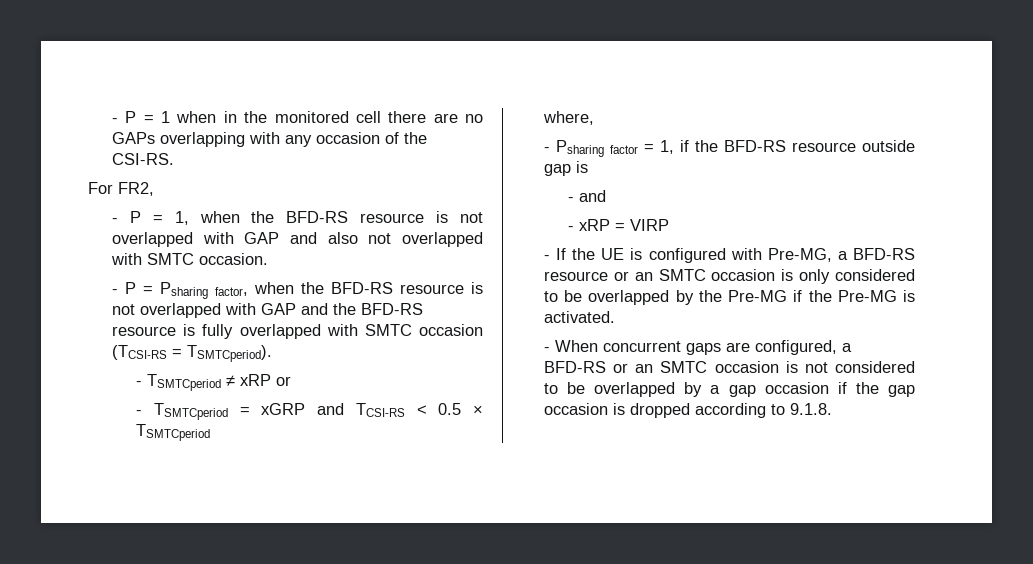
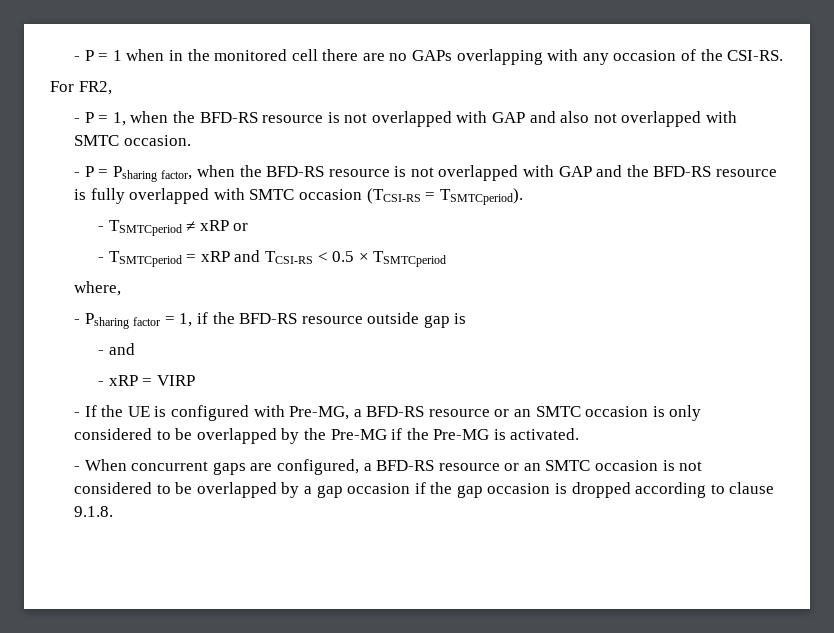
- - TSMTCperiod = xGRP and TCSI-RS < 0.5 × TSMTCperiod
+ - TSMTCperiod = xRP and TCSI-RS < 0.5 × TSMTCperiod
- - When concurrent gaps are configured, a BFD-RS or an SMTC occasion is not considered to be overlapped by a gap occasion if the gap occasion is dropped according to 9.1.8.
+ - When concurrent gaps are configured, a BFD-RS resource or an SMTC occasion is not considered to be overlapped by a gap occasion if the gap occasion is dropped according to clause 9.1.8.

